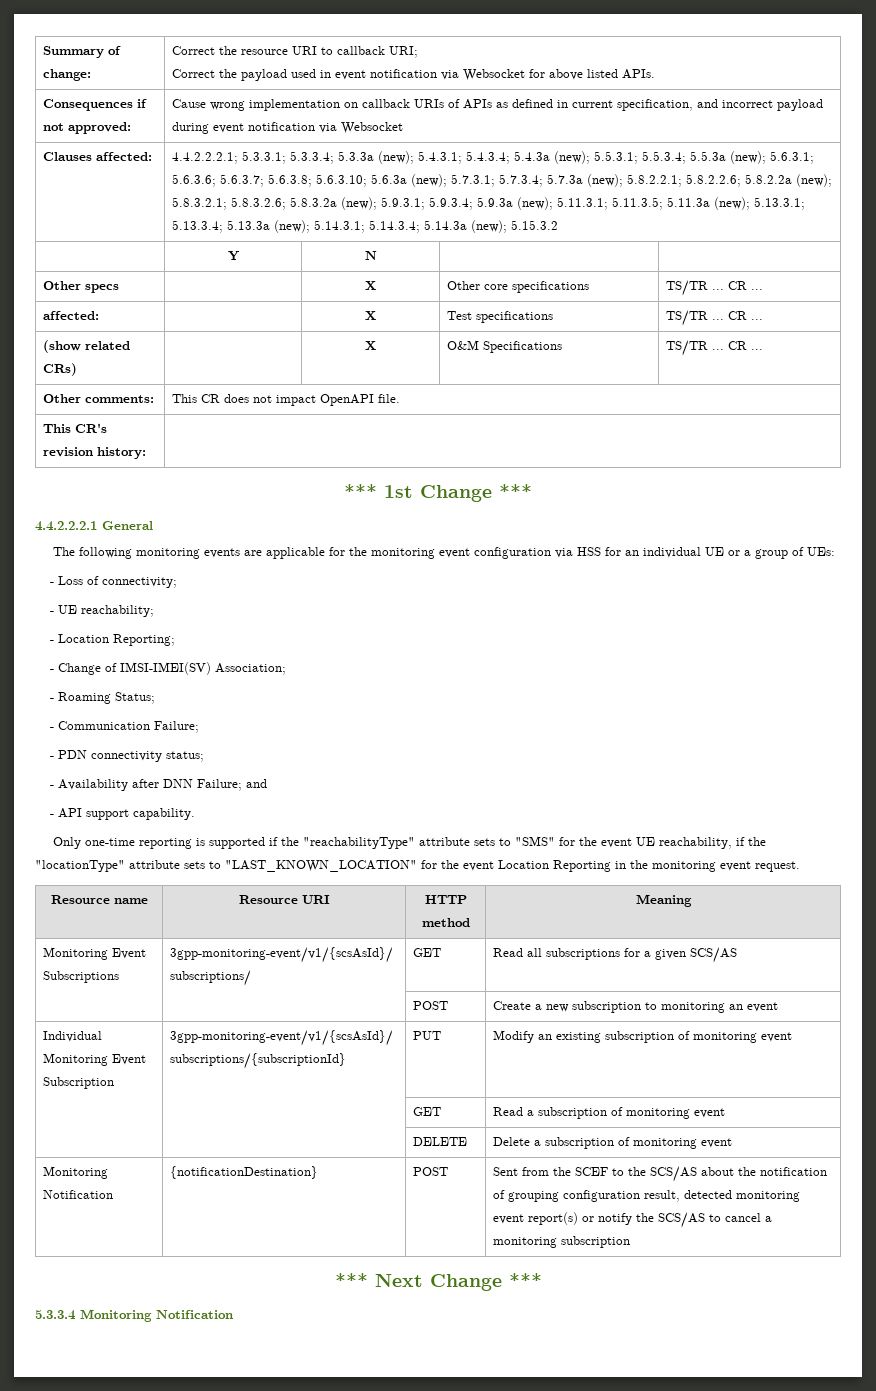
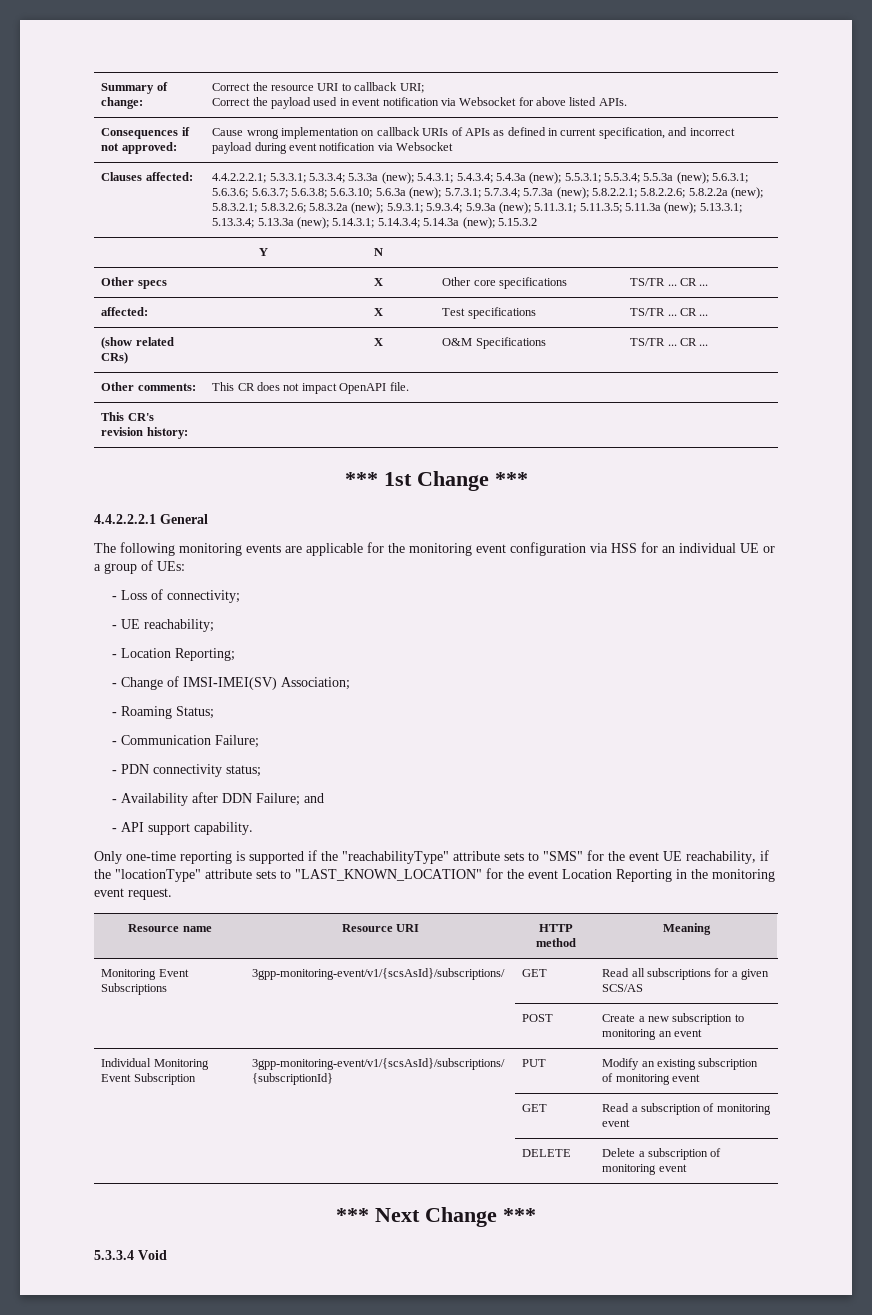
- - Availability after DNN Failure; and
+ - Availability after DDN Failure; and
- Monitoring Notification | {notificationDestination} | POST | Sent from the SCEF to the SCS/AS about the notification of grouping configuration result, detected monitoring event report(s) or notify the SCS/AS to cancel a monitoring subscription
- 5.3.3.4 Monitoring Notification
+ 5.3.3.4 Void

